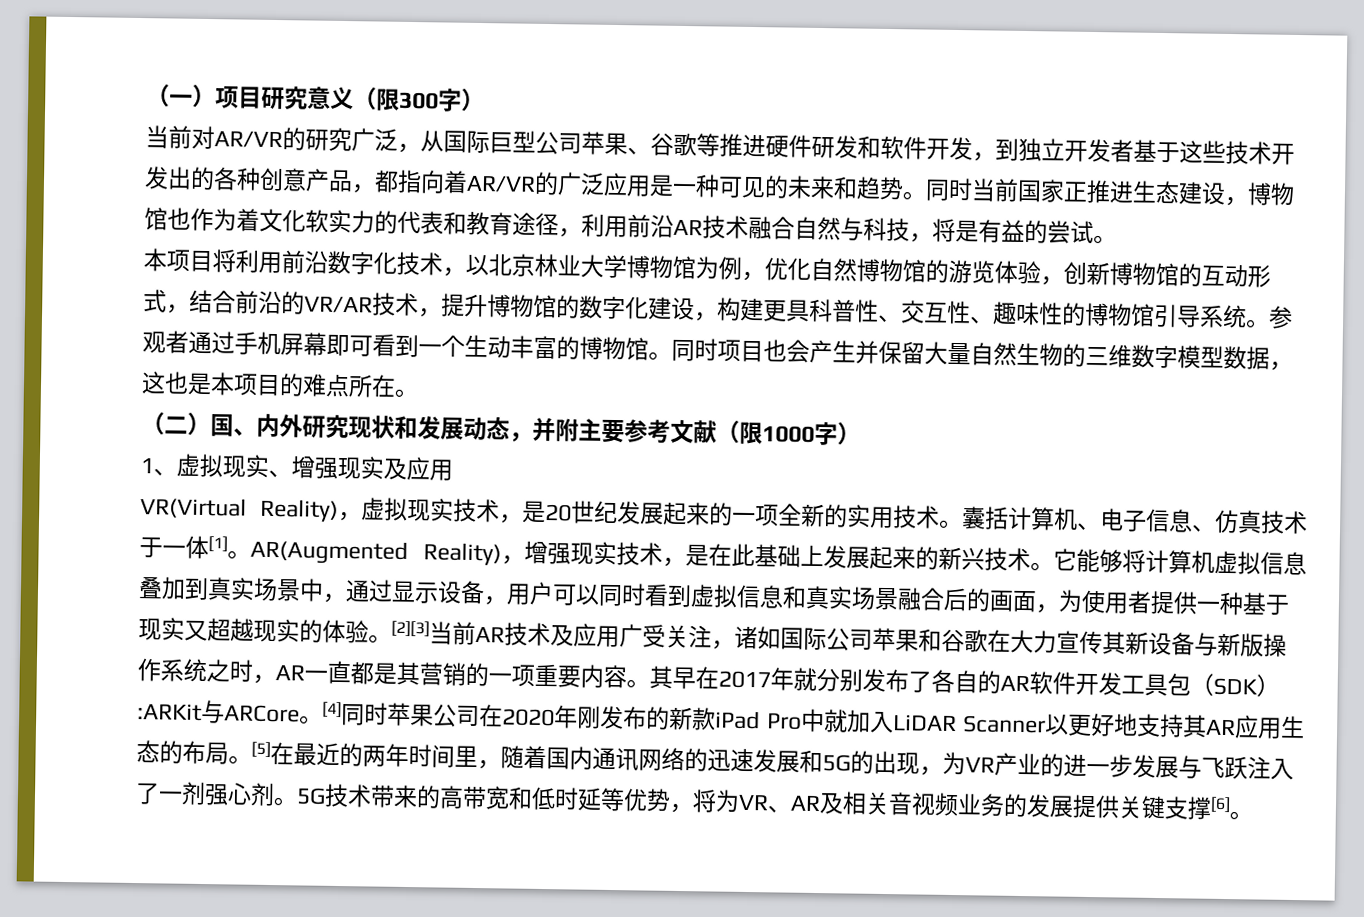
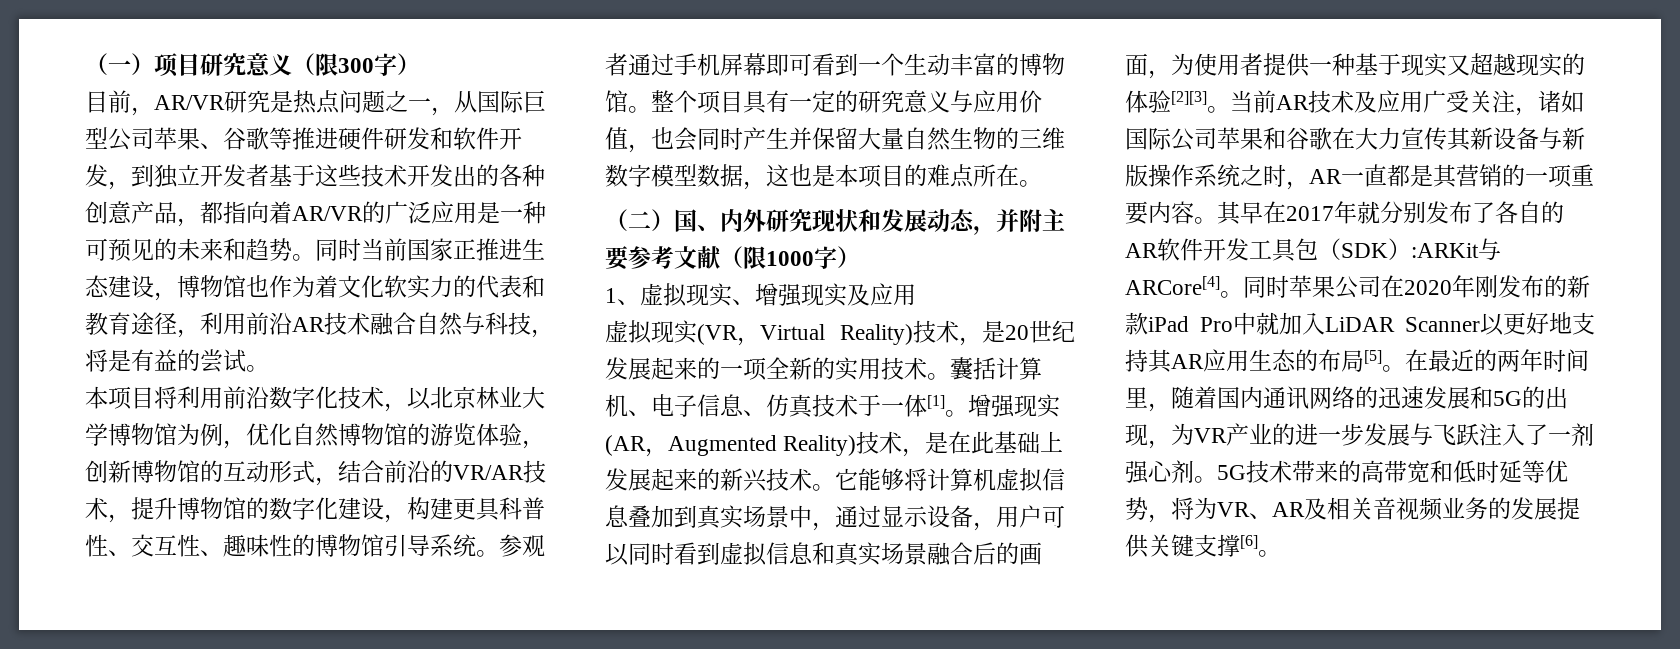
- 当前对AR/VR的研究广泛，从国际巨型公司苹果、谷歌等推进硬件研发和软件开发，到独立开发者基于这些技术开发出的各种创意产品，都指向着AR/VR的广泛应用是一种可见的未来和趋势。
+ 目前，AR/VR研究是热点问题之一，从国际巨型公司苹果、谷歌等推进硬件研发和软件开发，到独立开发者基于这些技术开发出的各种创意产品，都指向着AR/VR的广泛应用是一种可预见的未来和趋势。
- 同时项目也会产生并保留大量自然生物的三维数字模型数据，这也是本项目的难点所在。
+ 整个项目具有一定的研究意义与应用价值，也会同时产生并保留大量自然生物的三维数字模型数据，这也是本项目的难点所在。
- VR(Virtual Reality)，虚拟现实技术，是20世纪发展起来的一项全新的实用技术。
+ 虚拟现实(VR，Virtual Reality)技术，是20世纪发展起来的一项全新的实用技术。
- AR(Augmented Reality)，增强现实技术，是在此基础上发展起来的新兴技术。
+ 增强现实(AR，Augmented Reality)技术，是在此基础上发展起来的新兴技术。
- 它能够将计算机虚拟信息叠加到真实场景中，通过显示设备，用户可以同时看到虚拟信息和真实场景融合后的画面，为使用者提供一种基于现实又超越现实的体验。[2][3]当前AR技术及应用广受关注，诸如国际公司苹果和谷歌在大力宣传其新设备与新版操作系统之时，AR一直都是其营销的一项重要内容。
+ 它能够将计算机虚拟信息叠加到真实场景中，通过显示设备，用户可以同时看到虚拟信息和真实场景融合后的画面，为使用者提供一种基于现实又超越现实的体验[2][3]。当前AR技术及应用广受关注，诸如国际公司苹果和谷歌在大力宣传其新设备与新版操作系统之时，AR一直都是其营销的一项重要内容。
- 其早在2017年就分别发布了各自的AR软件开发工具包（SDK）:ARKit与ARCore。[4]同时苹果公司在2020年刚发布的新款iPad Pro中就加入LiDAR Scanner以更好地支持其AR应用生态的布局。[5]在最近的两年时间里，随着国内通讯网络的迅速发展和5G的出现，为VR产业的进一步发展与飞跃注入了一剂强心剂。
+ 其早在2017年就分别发布了各自的AR软件开发工具包（SDK）:ARKit与ARCore[4]。同时苹果公司在2020年刚发布的新款iPad Pro中就加入LiDAR Scanner以更好地支持其AR应用生态的布局[5]。在最近的两年时间里，随着国内通讯网络的迅速发展和5G的出现，为VR产业的进一步发展与飞跃注入了一剂强心剂。

